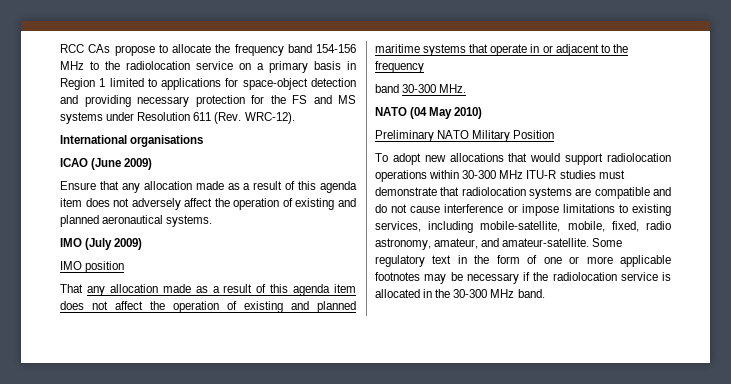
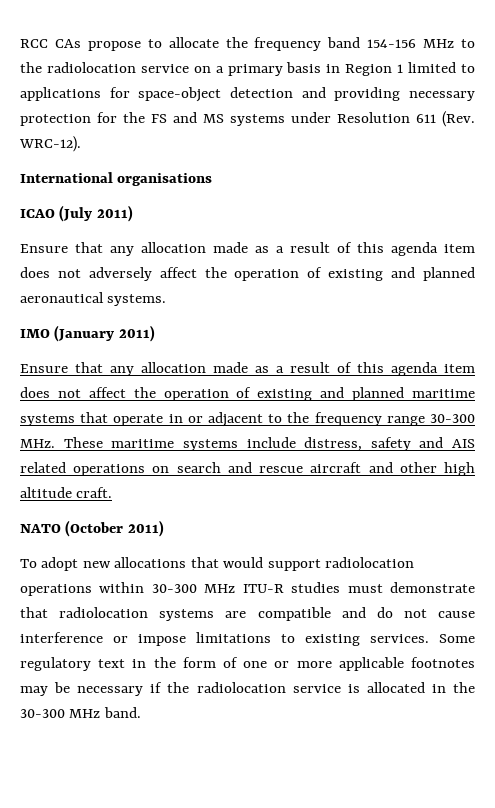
- ICAO (June 2009)
+ ICAO (July 2011)
- IMO (July 2009)
- IMO position
- That any allocation made as a result of this agenda item does not affect the operation of existing and planned maritime systems that operate in or adjacent to the frequency
- band 30-300 MHz.
- NATO (04 May 2010)
- Preliminary NATO Military Position
+ IMO (January 2011)
+ Ensure that any allocation made as a result of this agenda item does not affect the operation of existing and planned maritime systems that operate in or adjacent to the frequency range 30-300 MHz. These maritime systems include distress, safety and AIS related operations on search and rescue aircraft and other high altitude craft.
+ NATO (October 2011)
- To adopt new allocations that would support radiolocation operations within 30-300 MHz ITU-R studies must demonstrate that radiolocation systems are compatible and do not cause interference or impose limitations to existing services, including mobile-satellite, mobile, fixed, radio astronomy, amateur, and amateur-satellite.
+ To adopt new allocations that would support radiolocation operations within 30-300 MHz ITU-R studies must demonstrate that radiolocation systems are compatible and do not cause interference or impose limitations to existing services.

